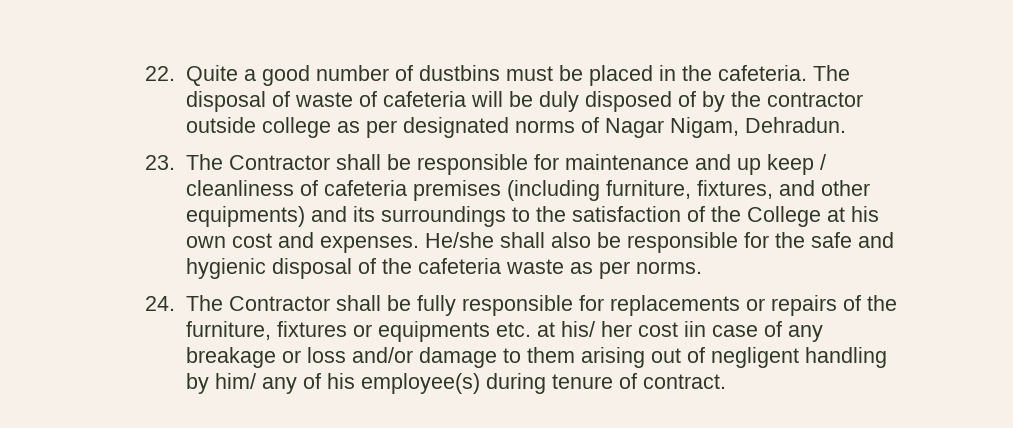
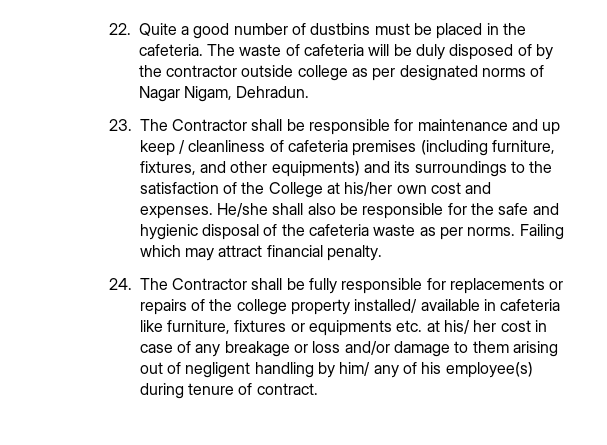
- The disposal of waste of cafeteria will be duly disposed of by the contractor outside college as per designated norms of Nagar Nigam, Dehradun.
+ The waste of cafeteria will be duly disposed of by the contractor outside college as per designated norms of Nagar Nigam, Dehradun.
- 23. The Contractor shall be responsible for maintenance and up keep / cleanliness of cafeteria premises (including furniture, fixtures, and other equipments) and its surroundings to the satisfaction of the College at his own cost and expenses.
+ 23. The Contractor shall be responsible for maintenance and up keep / cleanliness of cafeteria premises (including furniture, fixtures, and other equipments) and its surroundings to the satisfaction of the College at his/her own cost and expenses.
+ Failing which may attract financial penalty.
- 24. The Contractor shall be fully responsible for replacements or repairs of the furniture, fixtures or equipments etc. at his/ her cost iin case of any breakage or loss and/or damage to them arising out of negligent handling by him/ any of his employee(s) during tenure of contract.
+ 24. The Contractor shall be fully responsible for replacements or repairs of the college property installed/ available in cafeteria like furniture, fixtures or equipments etc. at his/ her cost in case of any breakage or loss and/or damage to them arising out of negligent handling by him/ any of his employee(s) during tenure of contract.

